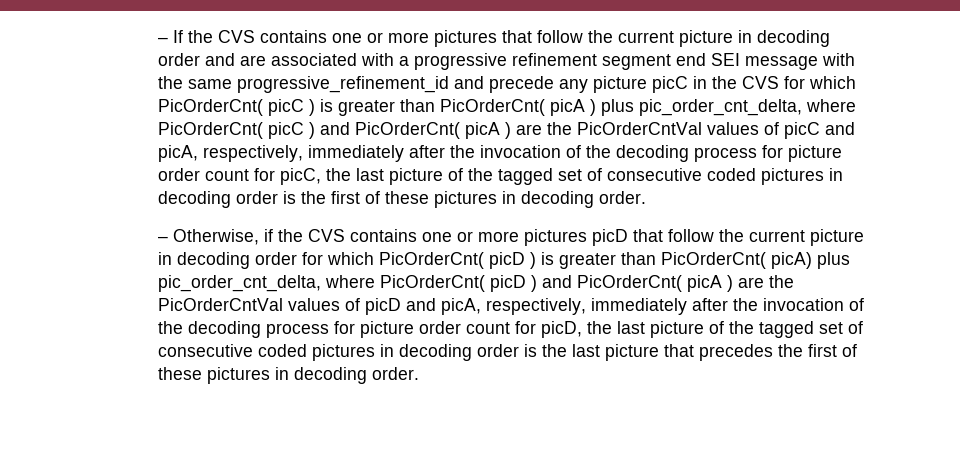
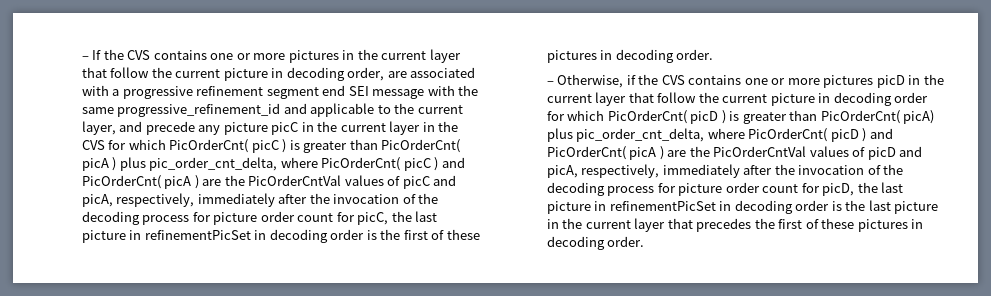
- – If the CVS contains one or more pictures that follow the current picture in decoding order and are associated with a progressive refinement segment end SEI message with the same progressive_refinement_id and precede any picture picC in the CVS for which PicOrderCnt( picC ) is greater than PicOrderCnt( picA ) plus pic_order_cnt_delta, where PicOrderCnt( picC ) and PicOrderCnt( picA ) are the PicOrderCntVal values of picC and picA, respectively, immediately after the invocation of the decoding process for picture order count for picC, the last picture of the tagged set of consecutive coded pictures in decoding order is the first of these pictures in decoding order.
+ – If the CVS contains one or more pictures in the current layer that follow the current picture in decoding order, are associated with a progressive refinement segment end SEI message with the same progressive_refinement_id and applicable to the current layer, and precede any picture picC in the current layer in the CVS for which PicOrderCnt( picC ) is greater than PicOrderCnt( picA ) plus pic_order_cnt_delta, where PicOrderCnt( picC ) and PicOrderCnt( picA ) are the PicOrderCntVal values of picC and picA, respectively, immediately after the invocation of the decoding process for picture order count for picC, the last picture in refinementPicSet in decoding order is the first of these pictures in decoding order.
- – Otherwise, if the CVS contains one or more pictures picD that follow the current picture in decoding order for which PicOrderCnt( picD ) is greater than PicOrderCnt( picA) plus pic_order_cnt_delta, where PicOrderCnt( picD ) and PicOrderCnt( picA ) are the PicOrderCntVal values of picD and picA, respectively, immediately after the invocation of the decoding process for picture order count for picD, the last picture of the tagged set of consecutive coded pictures in decoding order is the last picture that precedes the first of these pictures in decoding order.
+ – Otherwise, if the CVS contains one or more pictures picD in the current layer that follow the current picture in decoding order for which PicOrderCnt( picD ) is greater than PicOrderCnt( picA) plus pic_order_cnt_delta, where PicOrderCnt( picD ) and PicOrderCnt( picA ) are the PicOrderCntVal values of picD and picA, respectively, immediately after the invocation of the decoding process for picture order count for picD, the last picture in refinementPicSet in decoding order is the last picture in the current layer that precedes the first of these pictures in decoding order.

